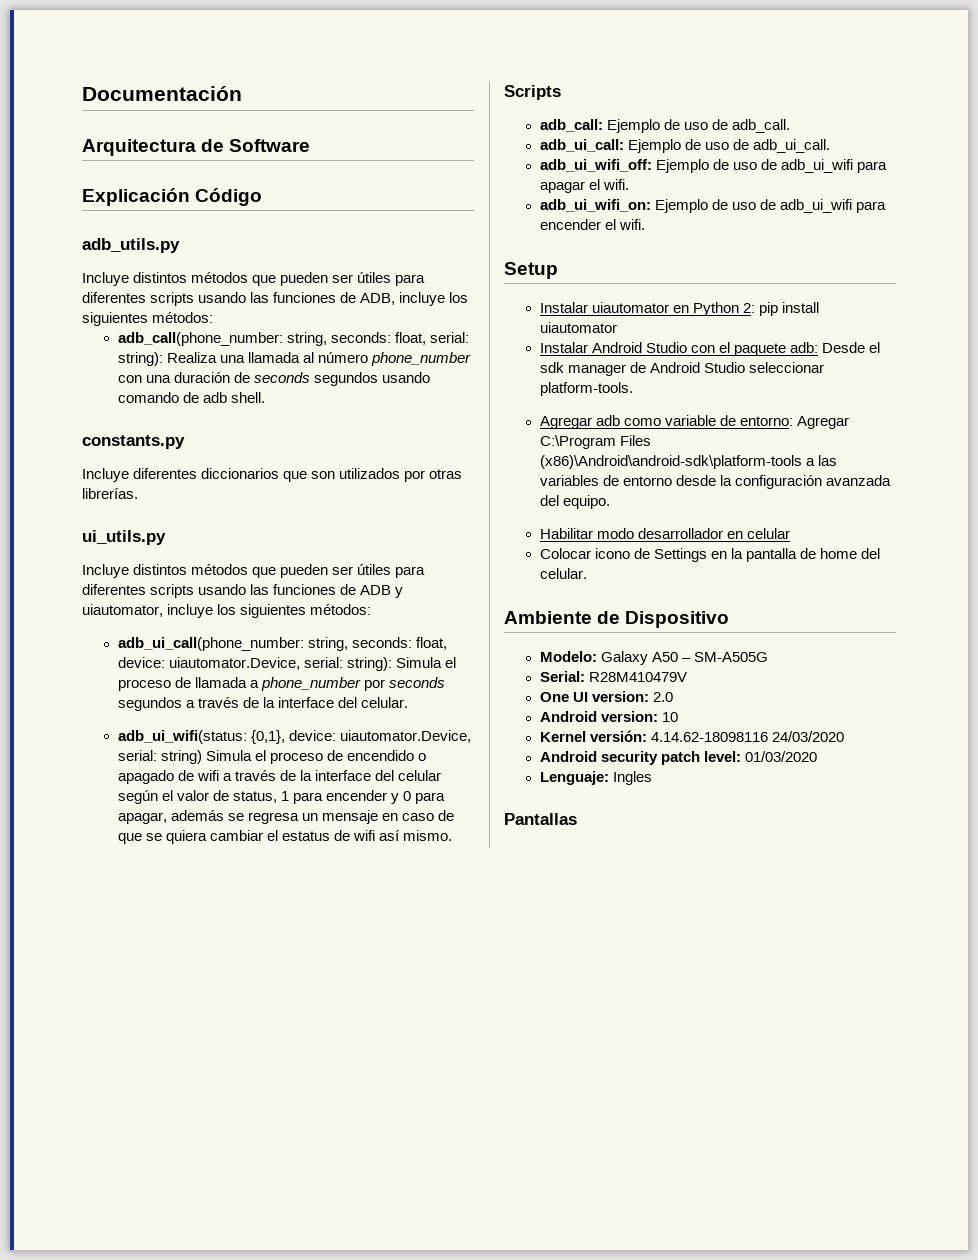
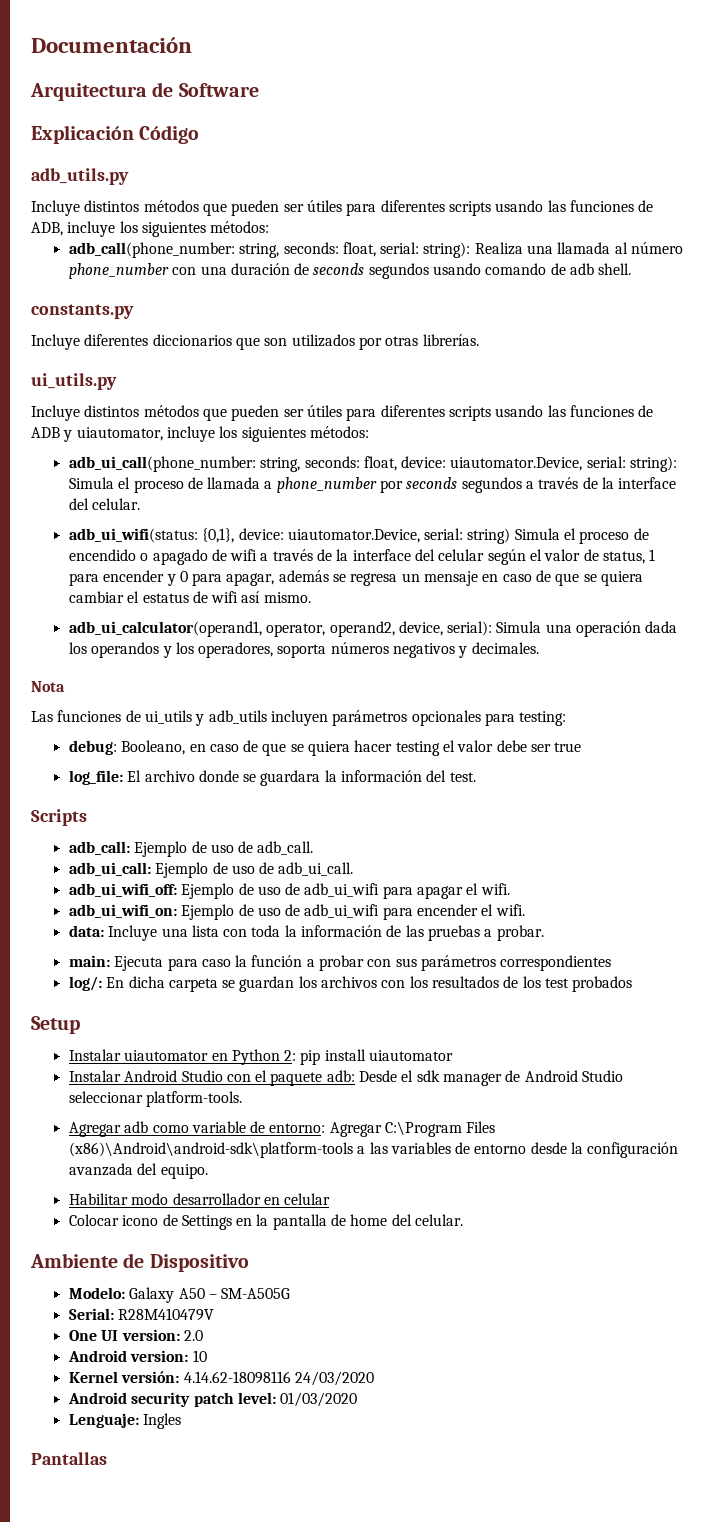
+ adb_ui_calculator(operand1, operator, operand2, device, serial): Simula una operación dada los operandos y los operadores, soporta números negativos y decimales.
+ Nota
+ Las funciones de ui_utils y adb_utils incluyen parámetros opcionales para testing:
+ debug: Booleano, en caso de que se quiera hacer testing el valor debe ser true
+ log_file: El archivo donde se guardara la información del test.
+ data: Incluye una lista con toda la información de las pruebas a probar.
+ main: Ejecuta para caso la función a probar con sus parámetros correspondientes
+ log/: En dicha carpeta se guardan los archivos con los resultados de los test probados

